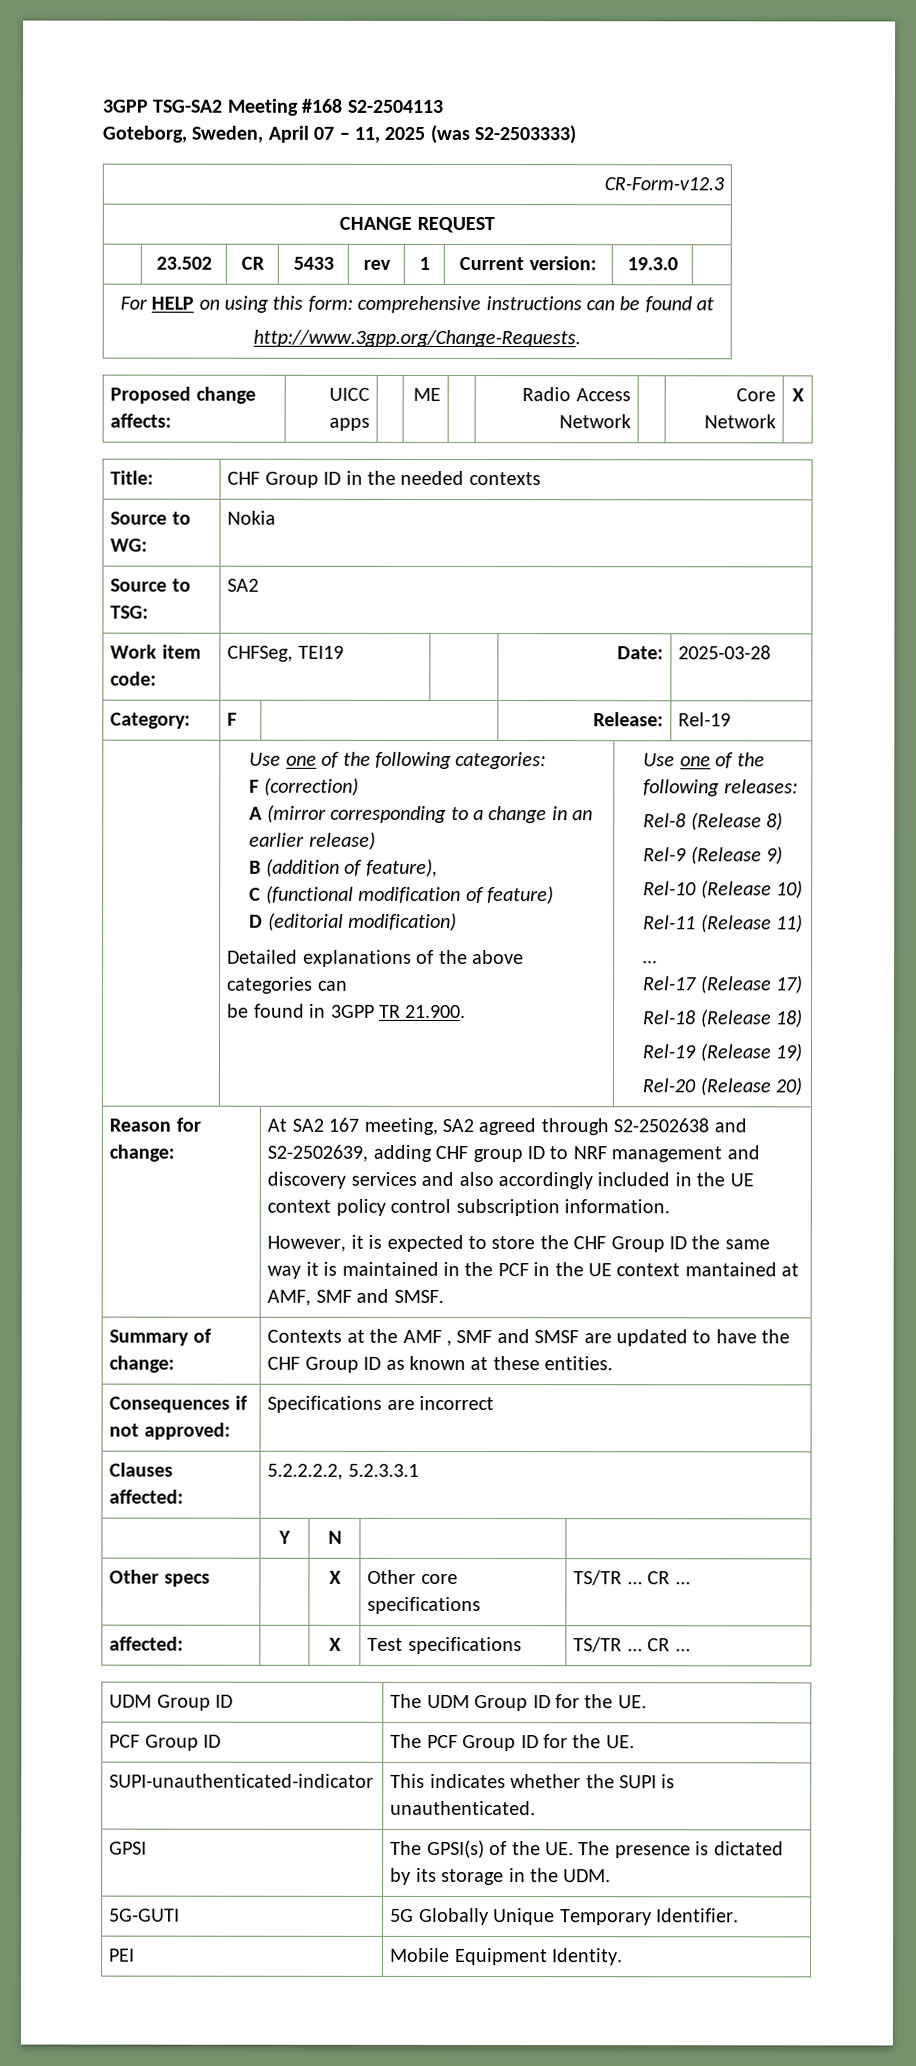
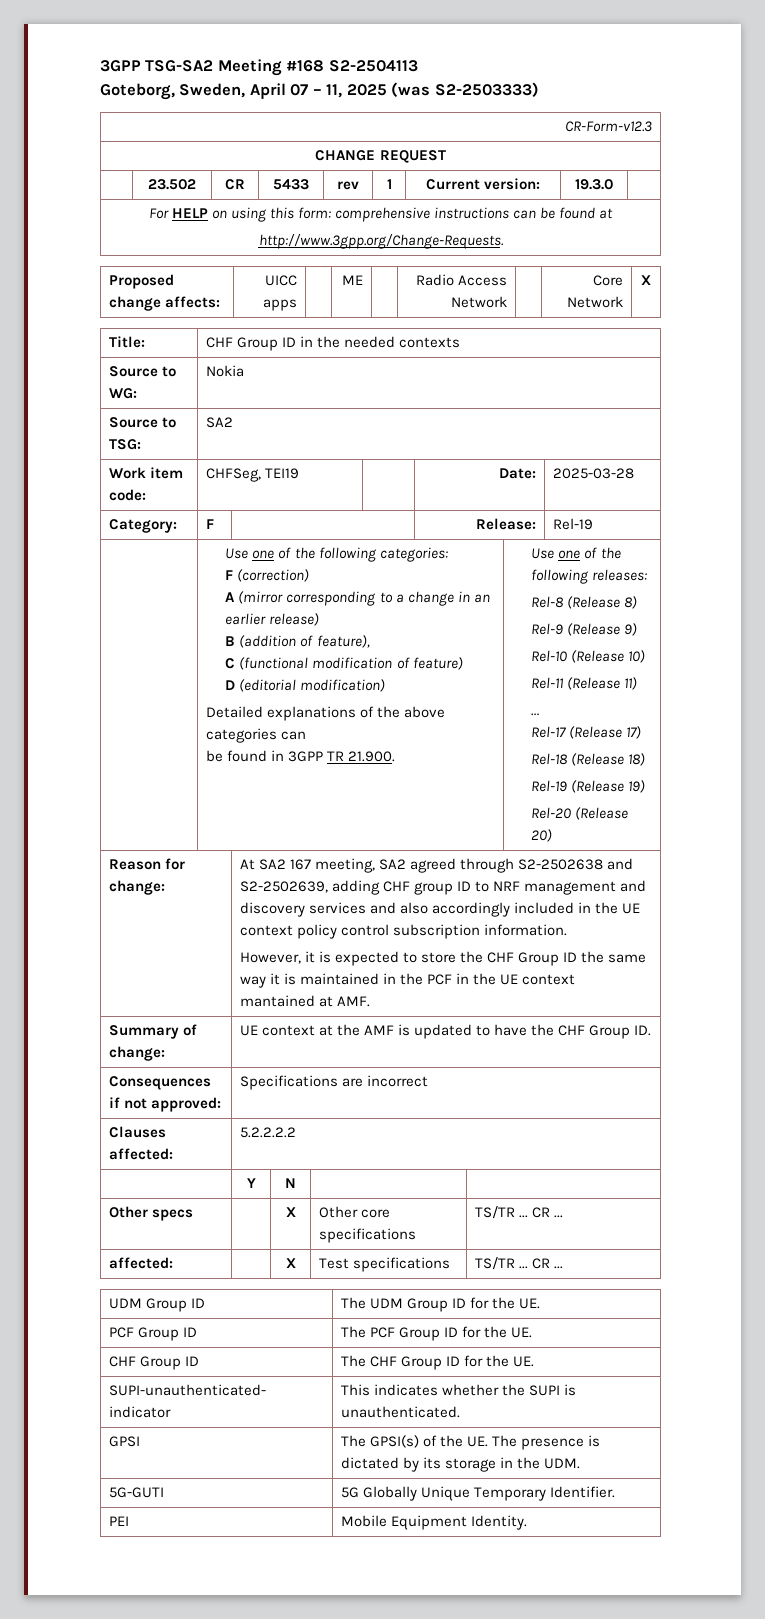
- However, it is expected to store the CHF Group ID the same way it is maintained in the PCF in the UE context mantained at AMF, SMF and SMSF.
+ However, it is expected to store the CHF Group ID the same way it is maintained in the PCF in the UE context mantained at AMF.
- Summary of change: | Contexts at the AMF , SMF and SMSF are updated to have the CHF Group ID as known at these entities.
+ Summary of change: | UE context at the AMF is updated to have the CHF Group ID.
- Clauses affected: | 5.2.2.2.2, 5.2.3.3.1
+ Clauses affected: | 5.2.2.2.2
+ CHF Group ID | The CHF Group ID for the UE.

